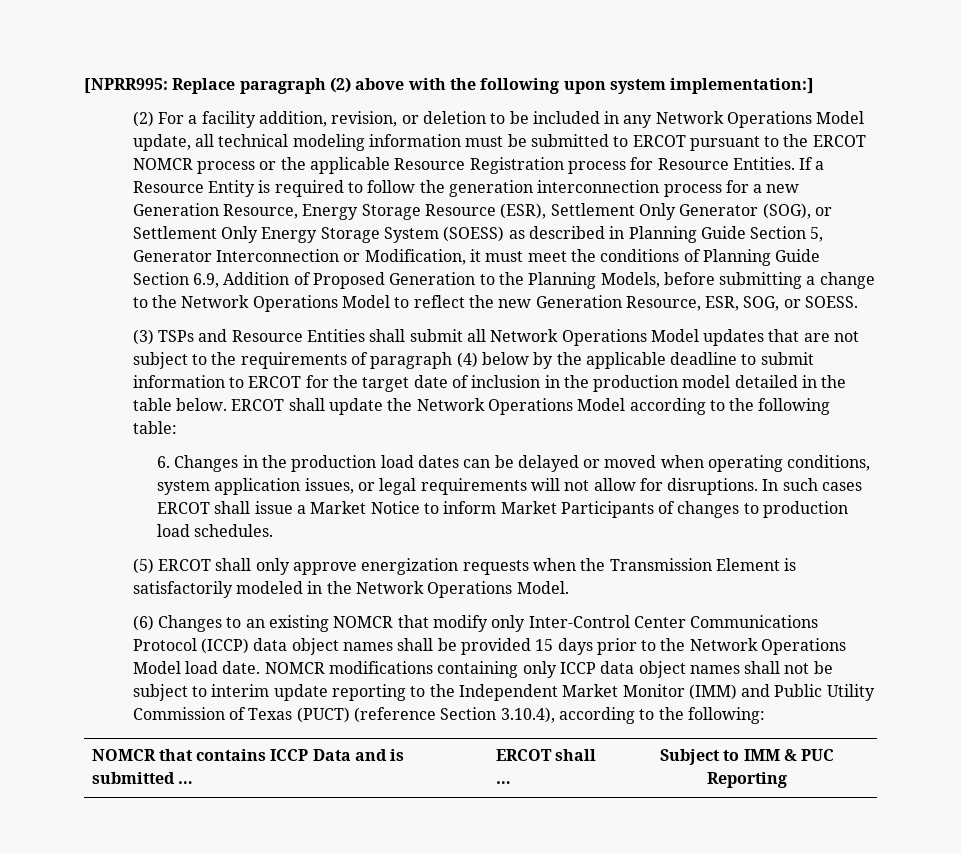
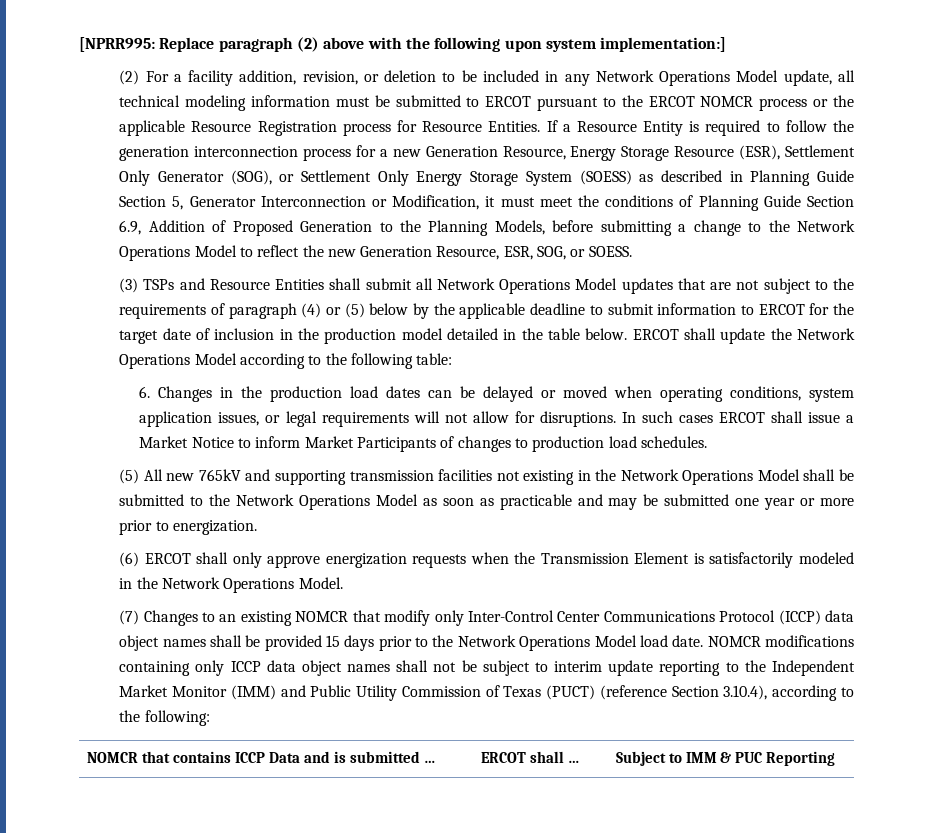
- (3) TSPs and Resource Entities shall submit all Network Operations Model updates that are not subject to the requirements of paragraph (4) below by the applicable deadline to submit information to ERCOT for the target date of inclusion in the production model detailed in the table below.
+ (3) TSPs and Resource Entities shall submit all Network Operations Model updates that are not subject to the requirements of paragraph (4) or (5) below by the applicable deadline to submit information to ERCOT for the target date of inclusion in the production model detailed in the table below.
- (5) ERCOT shall only approve energization requests when the Transmission Element is satisfactorily modeled in the Network Operations Model.
+ (5) All new 765kV and supporting transmission facilities not existing in the Network Operations Model shall be submitted to the Network Operations Model as soon as practicable and may be submitted one year or more prior to energization.
+ (6) ERCOT shall only approve energization requests when the Transmission Element is satisfactorily modeled in the Network Operations Model.
- (6) Changes to an existing NOMCR that modify only Inter-Control Center Communications Protocol (ICCP) data object names shall be provided 15 days prior to the Network Operations Model load date.
+ (7) Changes to an existing NOMCR that modify only Inter-Control Center Communications Protocol (ICCP) data object names shall be provided 15 days prior to the Network Operations Model load date.

